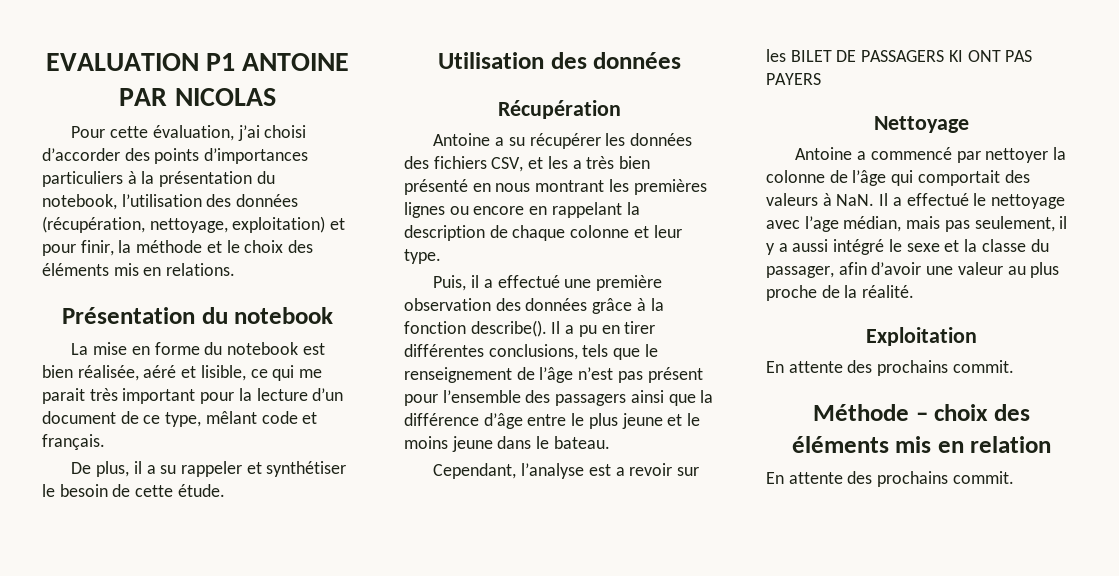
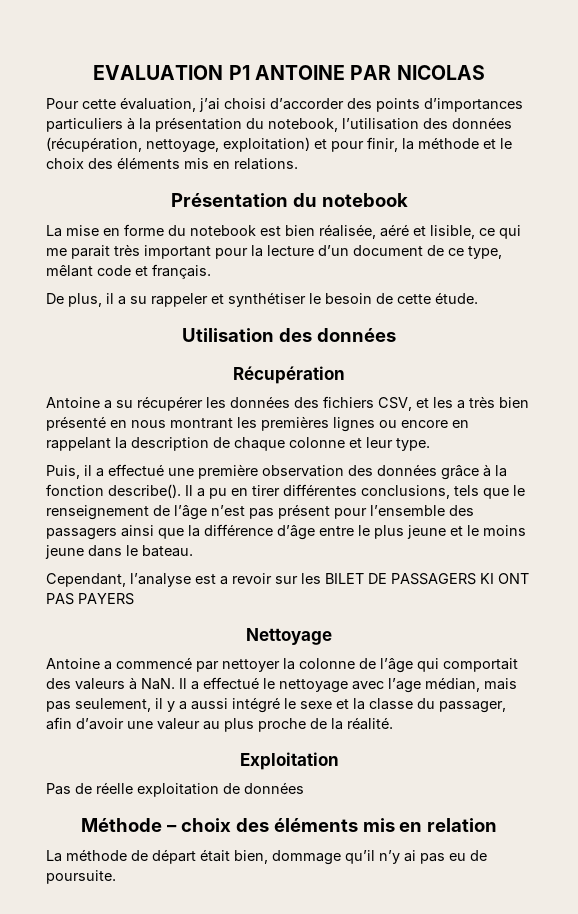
  Exploitation
- En attente des prochains commit.
+ Pas de réelle exploitation de données
  Méthode – choix des éléments mis en relation
- En attente des prochains commit.
+ La méthode de départ était bien, dommage qu’il n’y ai pas eu de poursuite.

